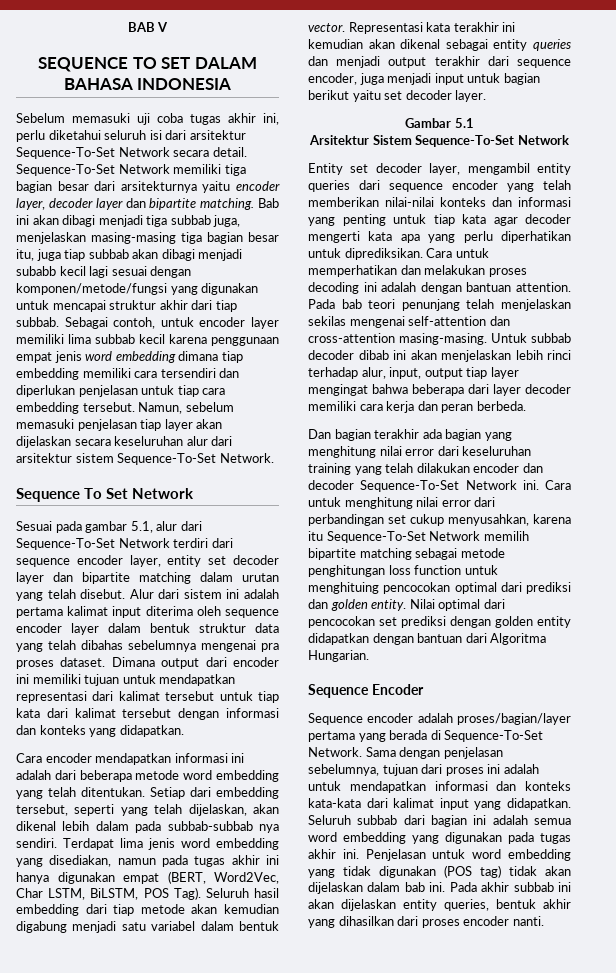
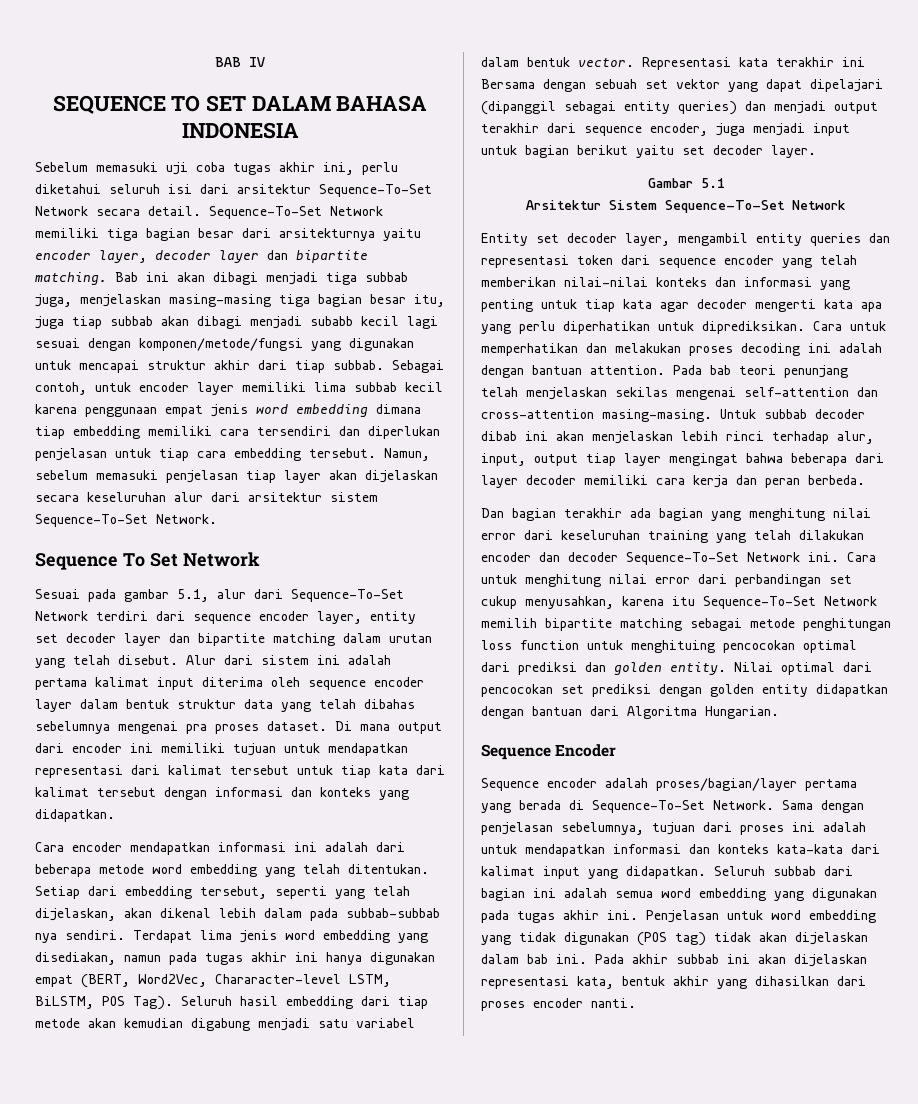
- BAB V
+ BAB IV
- Dimana output dari encoder ini memiliki tujuan untuk mendapatkan representasi dari kalimat tersebut untuk tiap kata dari kalimat tersebut dengan informasi dan konteks yang didapatkan.
+ Di mana output dari encoder ini memiliki tujuan untuk mendapatkan representasi dari kalimat tersebut untuk tiap kata dari kalimat tersebut dengan informasi dan konteks yang didapatkan.
- Terdapat lima jenis word embedding yang disediakan, namun pada tugas akhir ini hanya digunakan empat (BERT, Word2Vec, Char LSTM, BiLSTM, POS Tag).
+ Terdapat lima jenis word embedding yang disediakan, namun pada tugas akhir ini hanya digunakan empat (BERT, Word2Vec, Chararacter-level LSTM, BiLSTM, POS Tag).
- Representasi kata terakhir ini kemudian akan dikenal sebagai entity queries dan menjadi output terakhir dari sequence encoder, juga menjadi input untuk bagian berikut yaitu set decoder layer.
+ Representasi kata terakhir ini Bersama dengan sebuah set vektor yang dapat dipelajari (dipanggil sebagai entity queries) dan menjadi output terakhir dari sequence encoder, juga menjadi input untuk bagian berikut yaitu set decoder layer.
- Entity set decoder layer, mengambil entity queries dari sequence encoder yang telah memberikan nilai-nilai konteks dan informasi yang penting untuk tiap kata agar decoder mengerti kata apa yang perlu diperhatikan untuk diprediksikan.
+ Entity set decoder layer, mengambil entity queries dan representasi token dari sequence encoder yang telah memberikan nilai-nilai konteks dan informasi yang penting untuk tiap kata agar decoder mengerti kata apa yang perlu diperhatikan untuk diprediksikan.
- Pada akhir subbab ini akan dijelaskan entity queries, bentuk akhir yang dihasilkan dari proses encoder nanti.
+ Pada akhir subbab ini akan dijelaskan representasi kata, bentuk akhir yang dihasilkan dari proses encoder nanti.

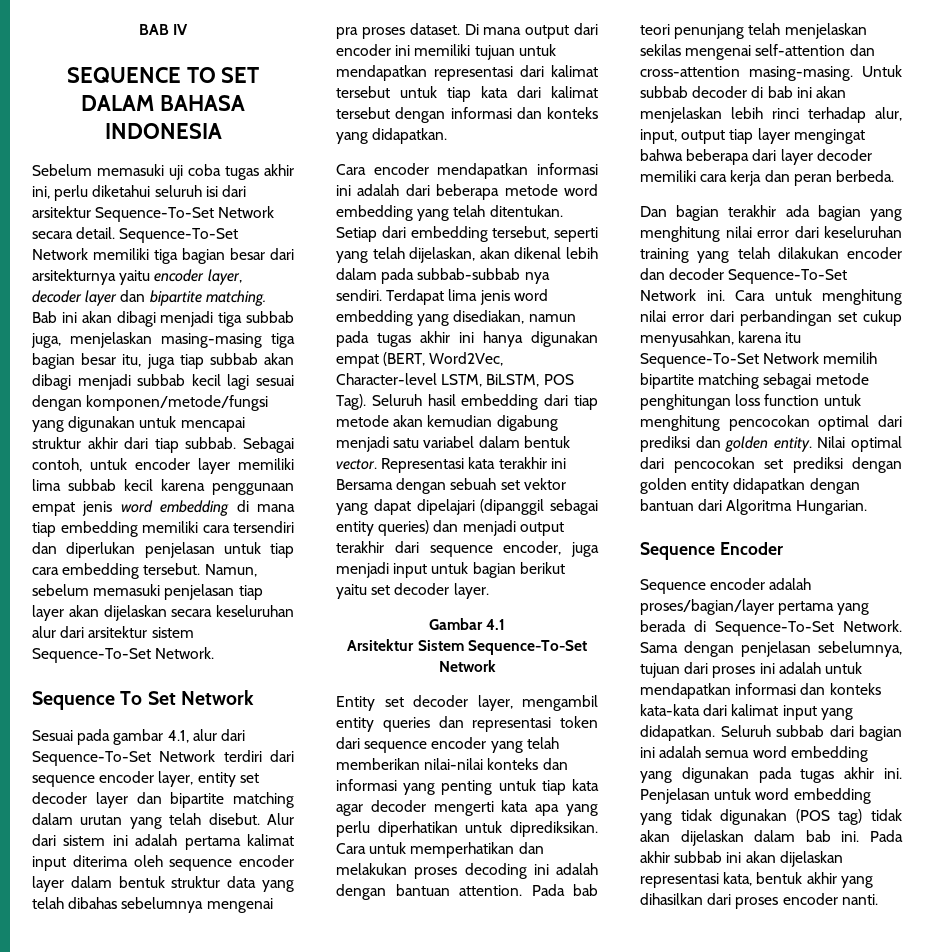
- Bab ini akan dibagi menjadi tiga subbab juga, menjelaskan masing-masing tiga bagian besar itu, juga tiap subbab akan dibagi menjadi subabb kecil lagi sesuai dengan komponen/metode/fungsi yang digunakan untuk mencapai struktur akhir dari tiap subbab.
+ Bab ini akan dibagi menjadi tiga subbab juga, menjelaskan masing-masing tiga bagian besar itu, juga tiap subbab akan dibagi menjadi subbab kecil lagi sesuai dengan komponen/metode/fungsi yang digunakan untuk mencapai struktur akhir dari tiap subbab.
- Sebagai contoh, untuk encoder layer memiliki lima subbab kecil karena penggunaan empat jenis word embedding dimana tiap embedding memiliki cara tersendiri dan diperlukan penjelasan untuk tiap cara embedding tersebut.
+ Sebagai contoh, untuk encoder layer memiliki lima subbab kecil karena penggunaan empat jenis word embedding di mana tiap embedding memiliki cara tersendiri dan diperlukan penjelasan untuk tiap cara embedding tersebut.
- Sesuai pada gambar 5.1, alur dari Sequence-To-Set Network terdiri dari sequence encoder layer, entity set decoder layer dan bipartite matching dalam urutan yang telah disebut.
+ Sesuai pada gambar 4.1, alur dari Sequence-To-Set Network terdiri dari sequence encoder layer, entity set decoder layer dan bipartite matching dalam urutan yang telah disebut.
- Terdapat lima jenis word embedding yang disediakan, namun pada tugas akhir ini hanya digunakan empat (BERT, Word2Vec, Chararacter-level LSTM, BiLSTM, POS Tag).
+ Terdapat lima jenis word embedding yang disediakan, namun pada tugas akhir ini hanya digunakan empat (BERT, Word2Vec, Character-level LSTM, BiLSTM, POS Tag).
- Gambar 5.1
+ Gambar 4.1
- Untuk subbab decoder dibab ini akan menjelaskan lebih rinci terhadap alur, input, output tiap layer mengingat bahwa beberapa dari layer decoder memiliki cara kerja dan peran berbeda.
+ Untuk subbab decoder di bab ini akan menjelaskan lebih rinci terhadap alur, input, output tiap layer mengingat bahwa beberapa dari layer decoder memiliki cara kerja dan peran berbeda.
- Cara untuk menghitung nilai error dari perbandingan set cukup menyusahkan, karena itu Sequence-To-Set Network memilih bipartite matching sebagai metode penghitungan loss function untuk menghituing pencocokan optimal dari prediksi dan golden entity.
+ Cara untuk menghitung nilai error dari perbandingan set cukup menyusahkan, karena itu Sequence-To-Set Network memilih bipartite matching sebagai metode penghitungan loss function untuk menghitung pencocokan optimal dari prediksi dan golden entity.

